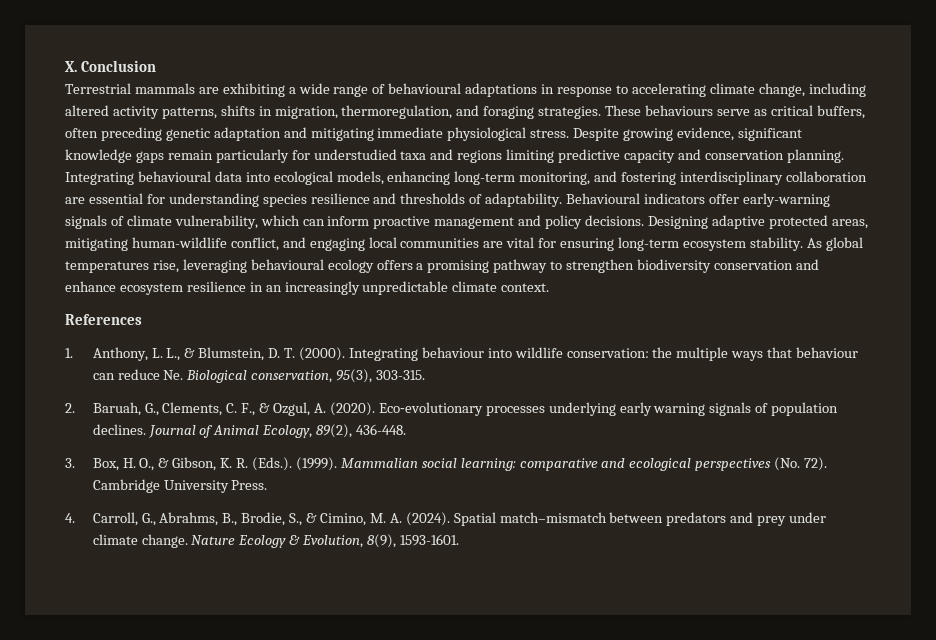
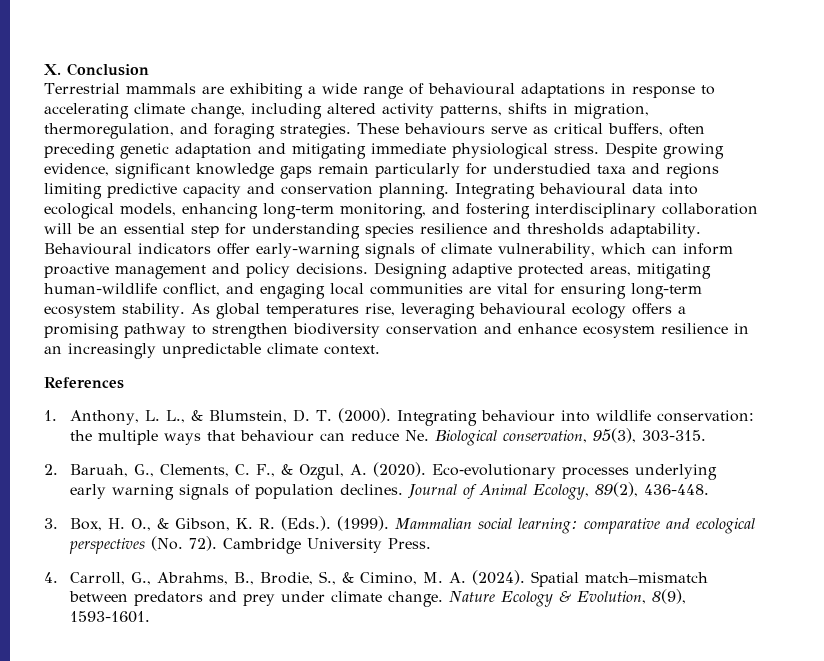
- Integrating behavioural data into ecological models, enhancing long-term monitoring, and fostering interdisciplinary collaboration are essential for understanding species resilience and thresholds of adaptability.
+ Integrating behavioural data into ecological models, enhancing long-term monitoring, and fostering interdisciplinary collaboration will be an essential step for understanding species resilience and thresholds adaptability.

